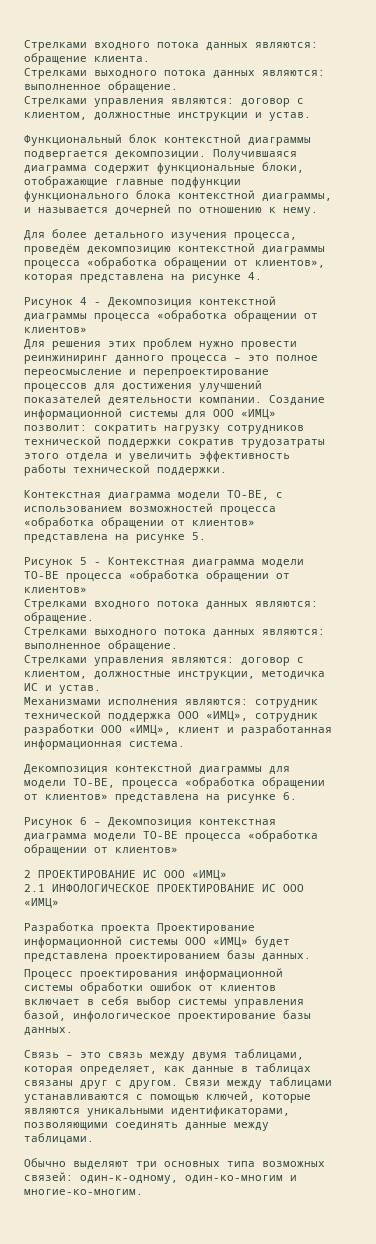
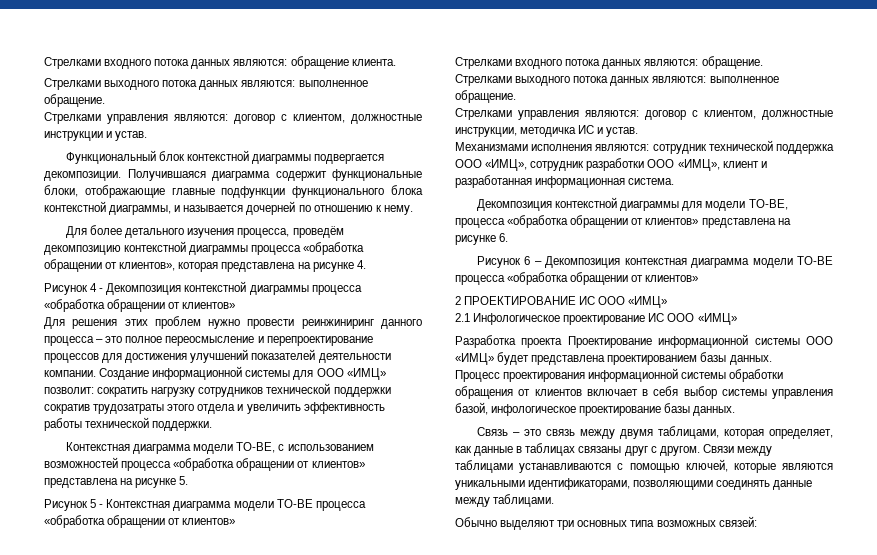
- 2.1 ИНФОЛОГИЧЕСКОЕ ПРОЕКТИРОВАНИЕ ИС ООО «ИМЦ»
+ 2.1 Инфологическое проектирование ИС ООО «ИМЦ»
- Процесс проектирования информационной системы обработки ошибок от клиентов включает в себя выбор системы управления базой, инфологическое проектирование базы данных.
+ Процесс проектирования информационной системы обработки обращения от клиентов включает в себя выбор системы управления базой, инфологическое проектирование базы данных.
- Обычно выделяют три основных типа возможных связей: один-к-одному, один-ко-многим и многие-ко-многим.
+ Обычно выделяют три основных типа возможных связей:

